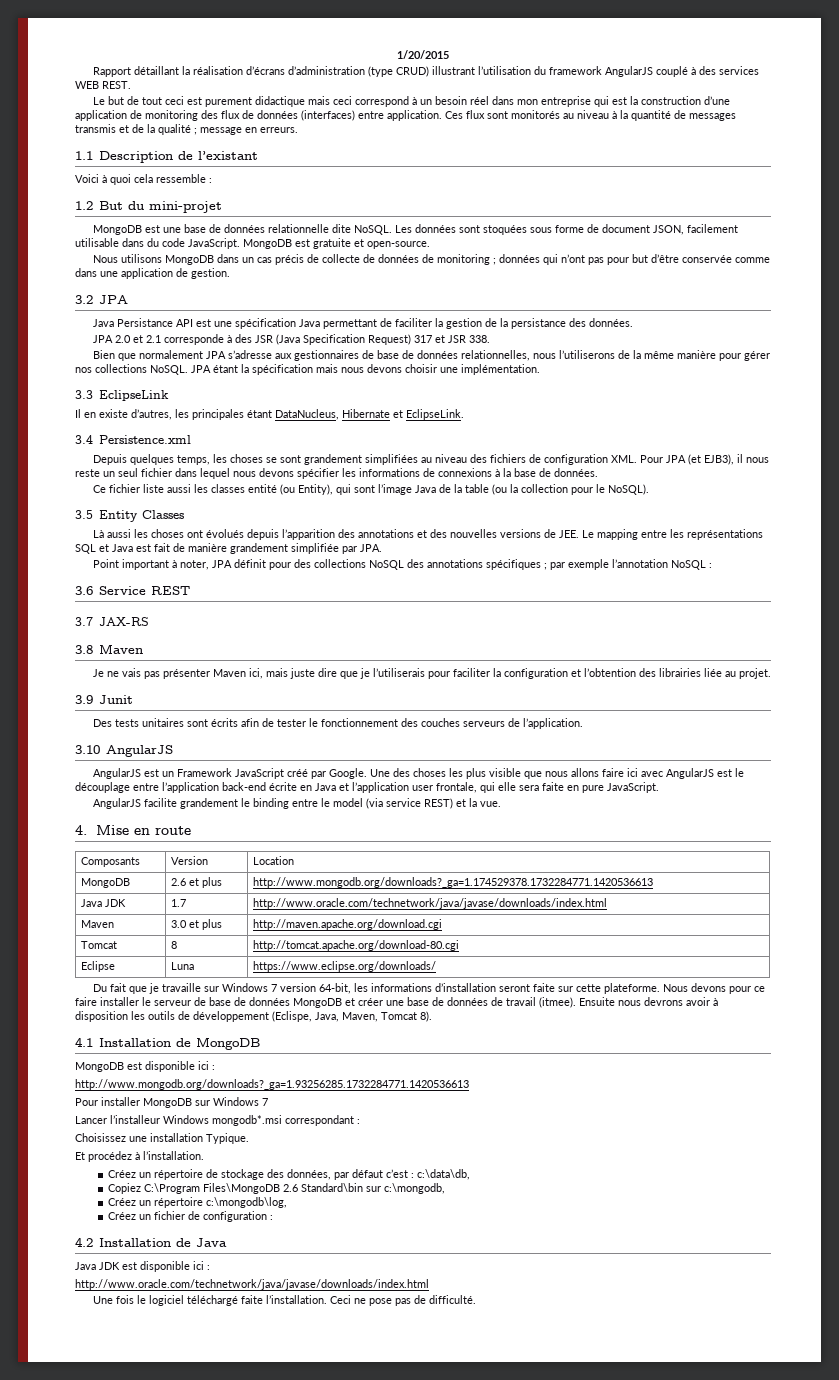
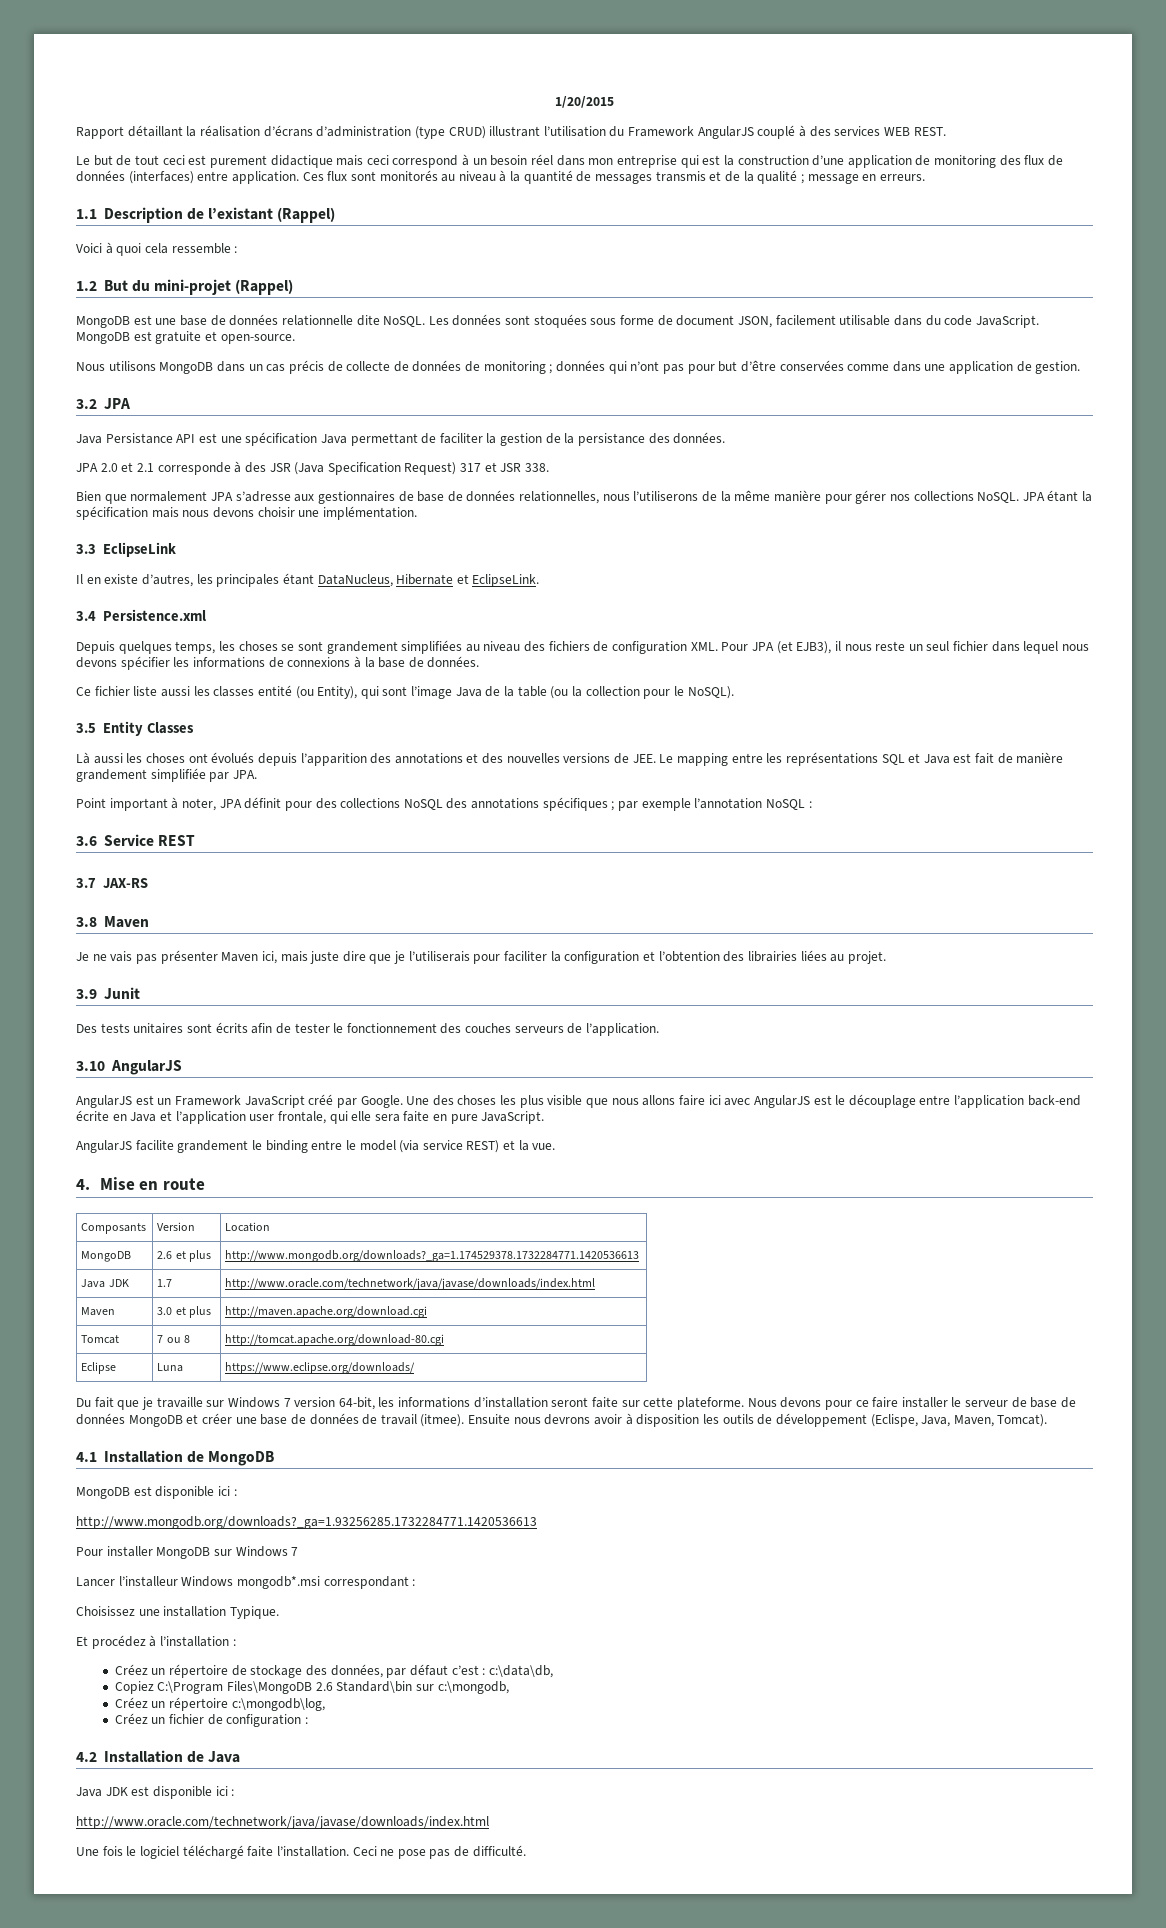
- Rapport détaillant la réalisation d’écrans d’administration (type CRUD) illustrant l’utilisation du framework AngularJS couplé à des services WEB REST.
+ Rapport détaillant la réalisation d’écrans d’administration (type CRUD) illustrant l’utilisation du Framework AngularJS couplé à des services WEB REST.
- 1.1 Description de l’existant
+ 1.1 Description de l’existant (Rappel)
- 1.2 But du mini-projet
+ 1.2 But du mini-projet (Rappel)
- Nous utilisons MongoDB dans un cas précis de collecte de données de monitoring ; données qui n’ont pas pour but d’être conservée comme dans une application de gestion.
+ Nous utilisons MongoDB dans un cas précis de collecte de données de monitoring ; données qui n’ont pas pour but d’être conservées comme dans une application de gestion.
- Je ne vais pas présenter Maven ici, mais juste dire que je l’utiliserais pour faciliter la configuration et l’obtention des librairies liée au projet.
+ Je ne vais pas présenter Maven ici, mais juste dire que je l’utiliserais pour faciliter la configuration et l’obtention des librairies liées au projet.
- Tomcat | 8 | http://tomcat.apache.org/download-80.cgi
+ Tomcat | 7 ou 8 | http://tomcat.apache.org/download-80.cgi
- Ensuite nous devrons avoir à disposition les outils de développement (Eclispe, Java, Maven, Tomcat 8).
+ Ensuite nous devrons avoir à disposition les outils de développement (Eclispe, Java, Maven, Tomcat).
- Et procédez à l’installation.
+ Et procédez à l’installation :

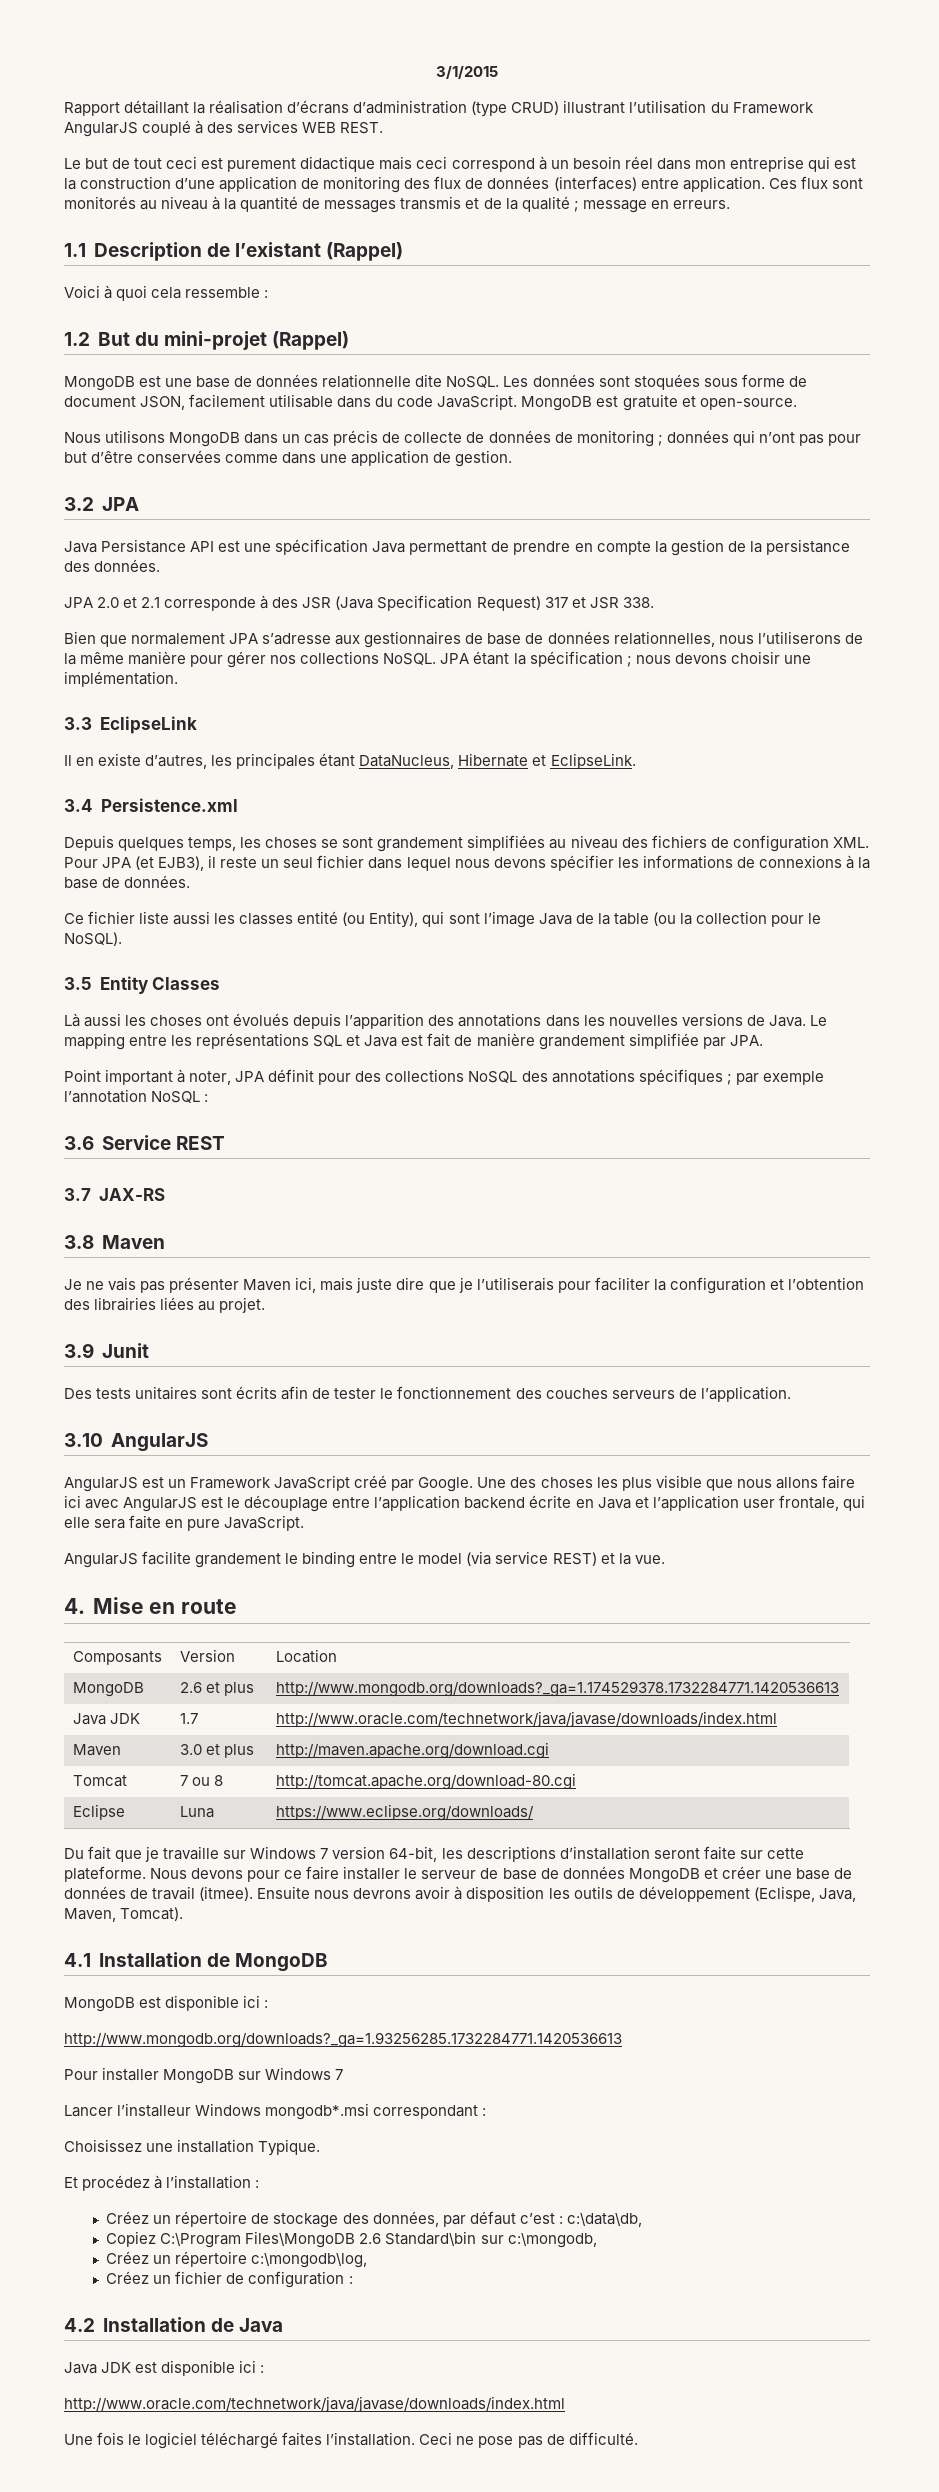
- 1/20/2015
+ 3/1/2015
- Java Persistance API est une spécification Java permettant de faciliter la gestion de la persistance des données.
+ Java Persistance API est une spécification Java permettant de prendre en compte la gestion de la persistance des données.
- JPA étant la spécification mais nous devons choisir une implémentation.
+ JPA étant la spécification ; nous devons choisir une implémentation.
- Depuis quelques temps, les choses se sont grandement simplifiées au niveau des fichiers de configuration XML. Pour JPA (et EJB3), il nous reste un seul fichier dans lequel nous devons spécifier les informations de connexions à la base de données.
+ Depuis quelques temps, les choses se sont grandement simplifiées au niveau des fichiers de configuration XML. Pour JPA (et EJB3), il reste un seul fichier dans lequel nous devons spécifier les informations de connexions à la base de données.
- Là aussi les choses ont évolués depuis l’apparition des annotations et des nouvelles versions de JEE. Le mapping entre les représentations SQL et Java est fait de manière grandement simplifiée par JPA.
+ Là aussi les choses ont évolués depuis l’apparition des annotations dans les nouvelles versions de Java. Le mapping entre les représentations SQL et Java est fait de manière grandement simplifiée par JPA.
- Une des choses les plus visible que nous allons faire ici avec AngularJS est le découplage entre l’application back-end écrite en Java et l’application user frontale, qui elle sera faite en pure JavaScript.
+ Une des choses les plus visible que nous allons faire ici avec AngularJS est le découplage entre l’application backend écrite en Java et l’application user frontale, qui elle sera faite en pure JavaScript.
- Du fait que je travaille sur Windows 7 version 64-bit, les informations d’installation seront faite sur cette plateforme.
+ Du fait que je travaille sur Windows 7 version 64-bit, les descriptions d’installation seront faite sur cette plateforme.
- Une fois le logiciel téléchargé faite l’installation.
+ Une fois le logiciel téléchargé faites l’installation.

